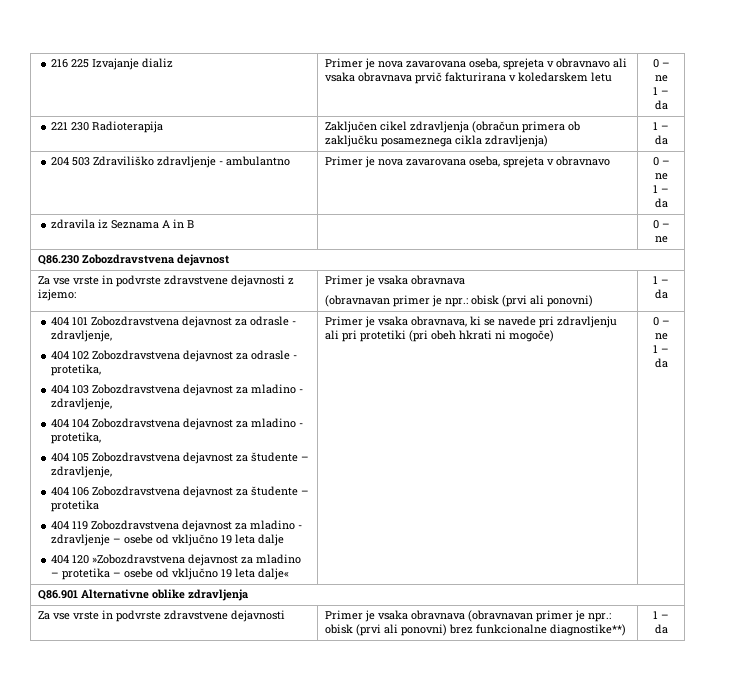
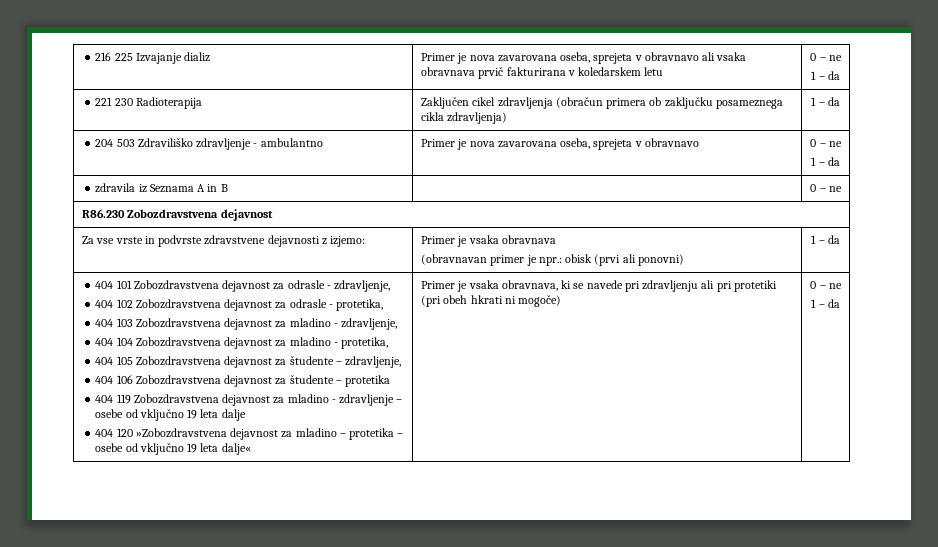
- Q86.230 Zobozdravstvena dejavnost
+ R86.230 Zobozdravstvena dejavnost
- Q86.901 Alternativne oblike zdravljenja
- Za vse vrste in podvrste zdravstvene dejavnosti | Primer je vsaka obravnava (obravnavan primer je npr.: obisk (prvi ali ponovni) brez funkcionalne diagnostike**) | 1 – da

